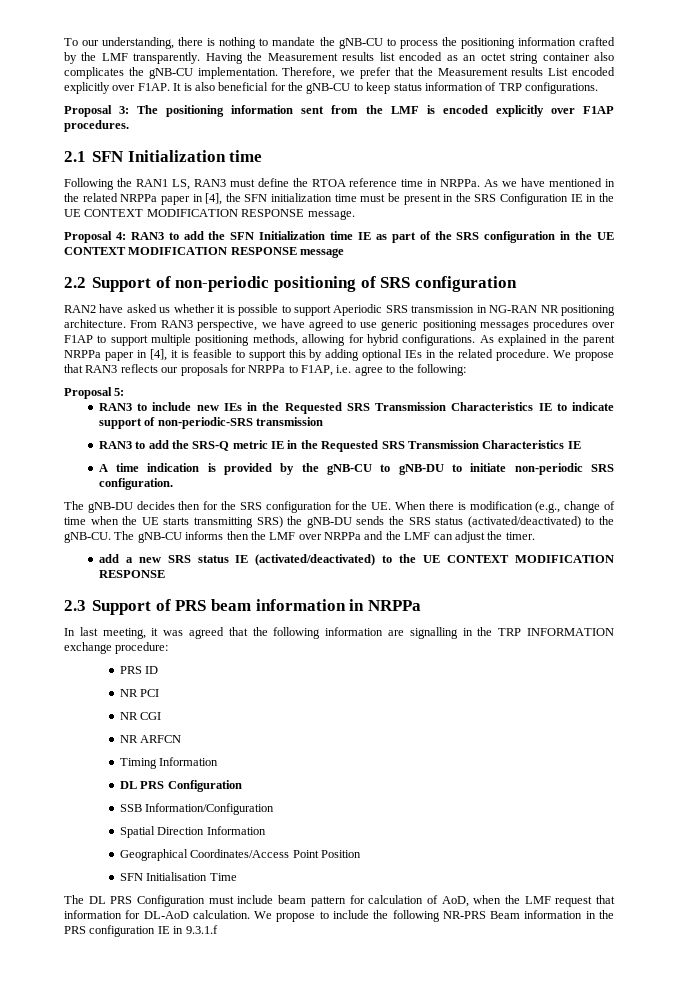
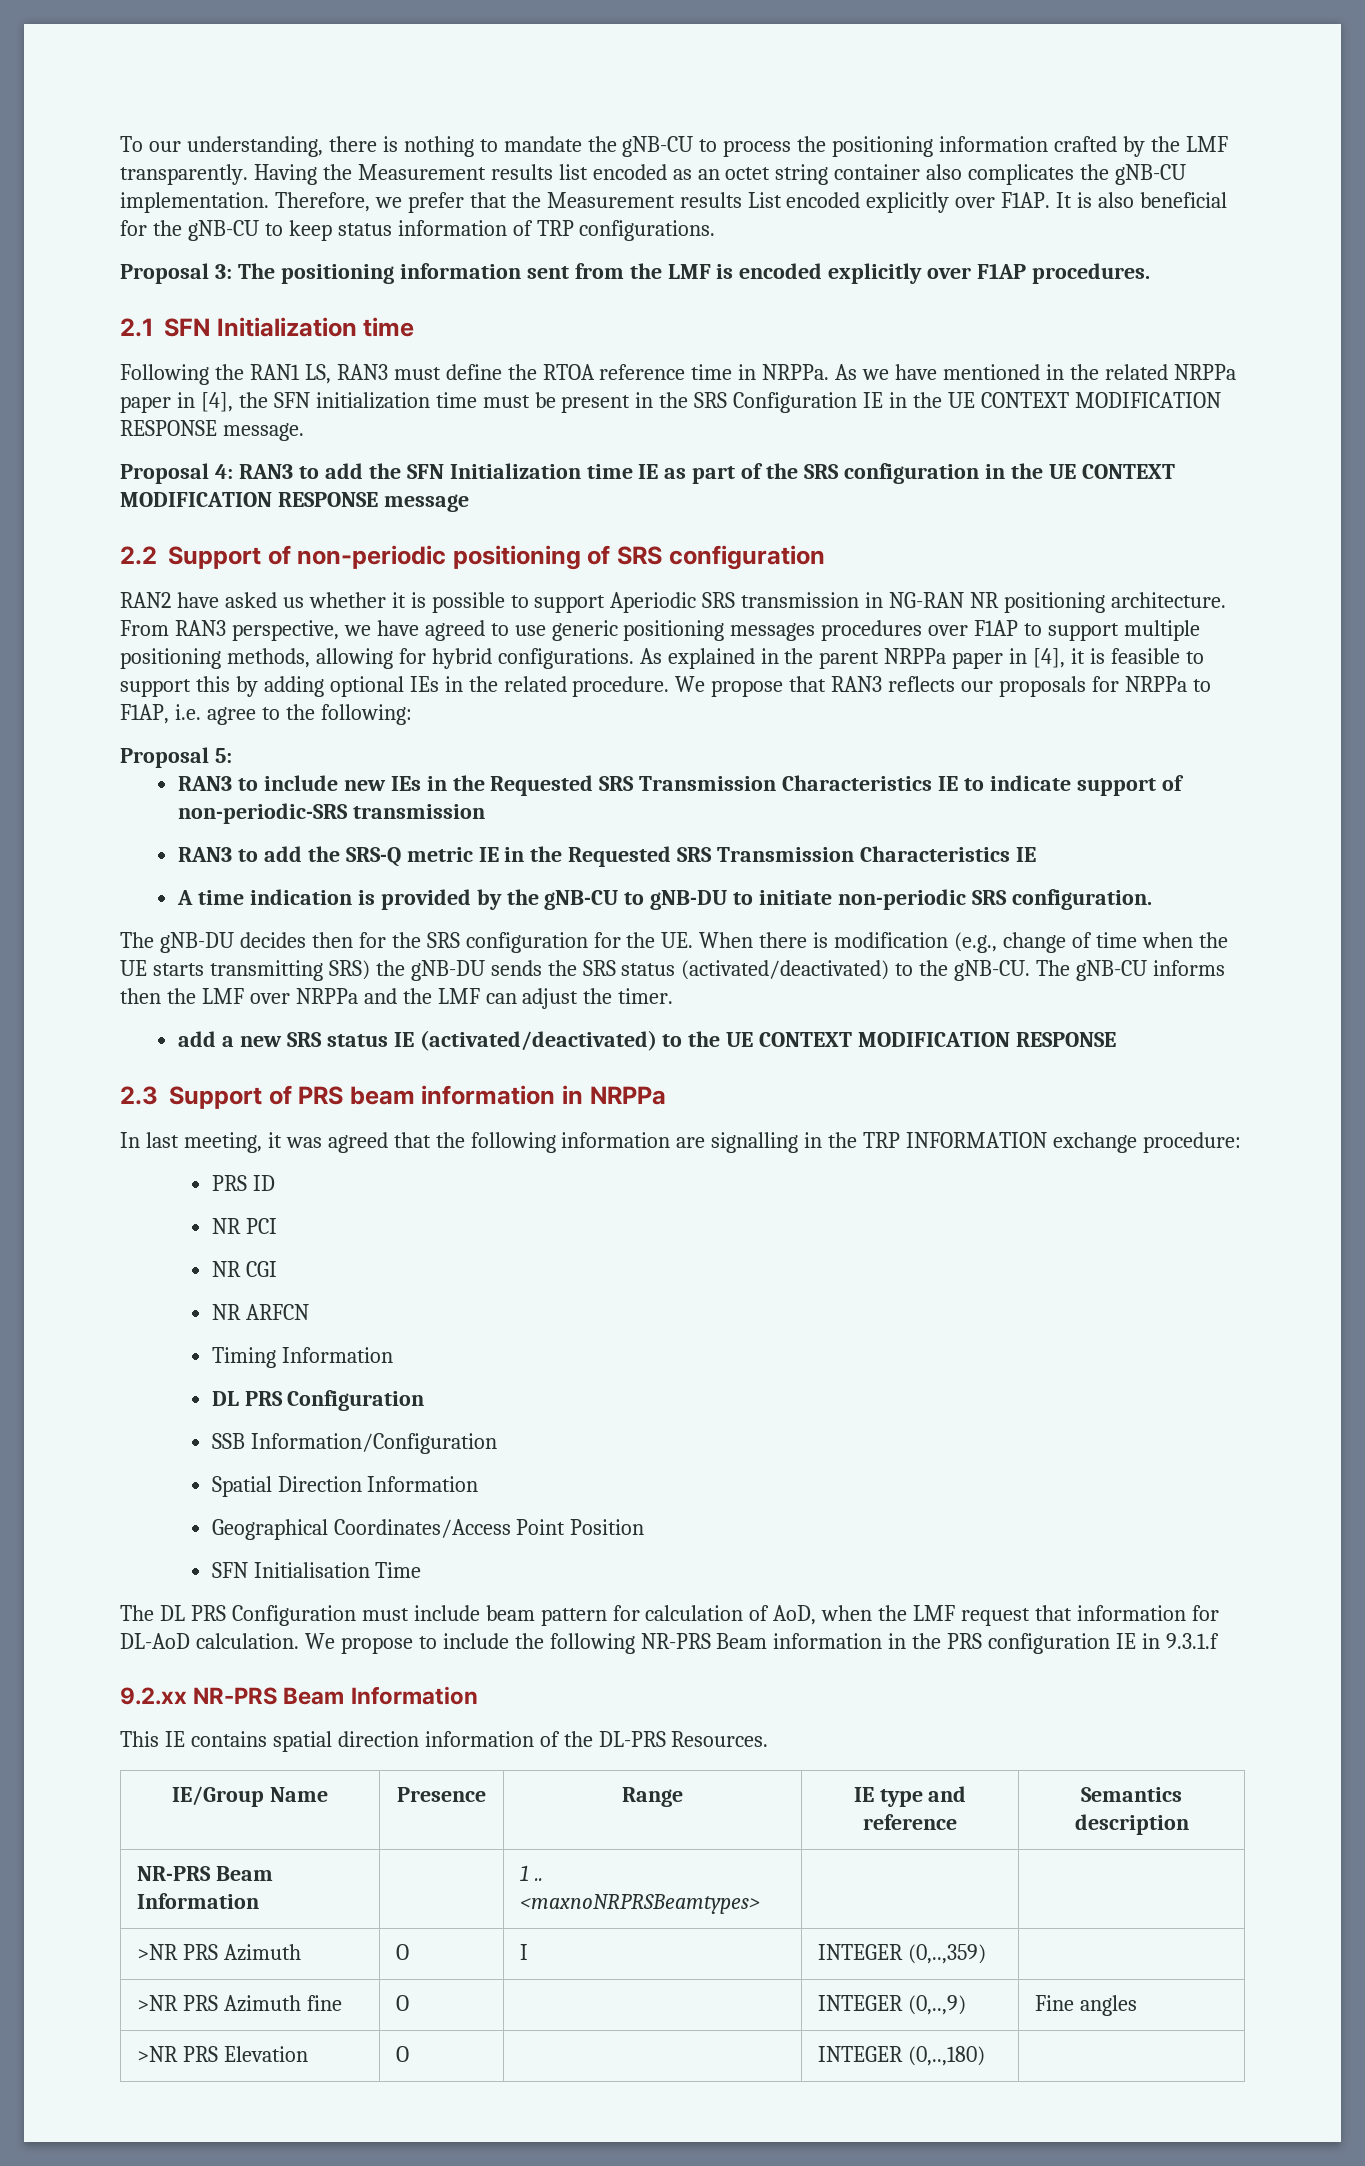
+ 9.2.xx NR-PRS Beam Information
+ This IE contains spatial direction information of the DL-PRS Resources.
+ IE/Group Name | Presence | Range | IE type and reference | Semantics description
+ NR-PRS Beam Information | | 1 .. <maxnoNRPRSBeamtypes> | |
+ >NR PRS Azimuth | O | I | INTEGER (0,..,359) |
+ >NR PRS Azimuth fine | O | | INTEGER (0,..,9) | Fine angles
+ >NR PRS Elevation | O | | INTEGER (0,..,180) |

